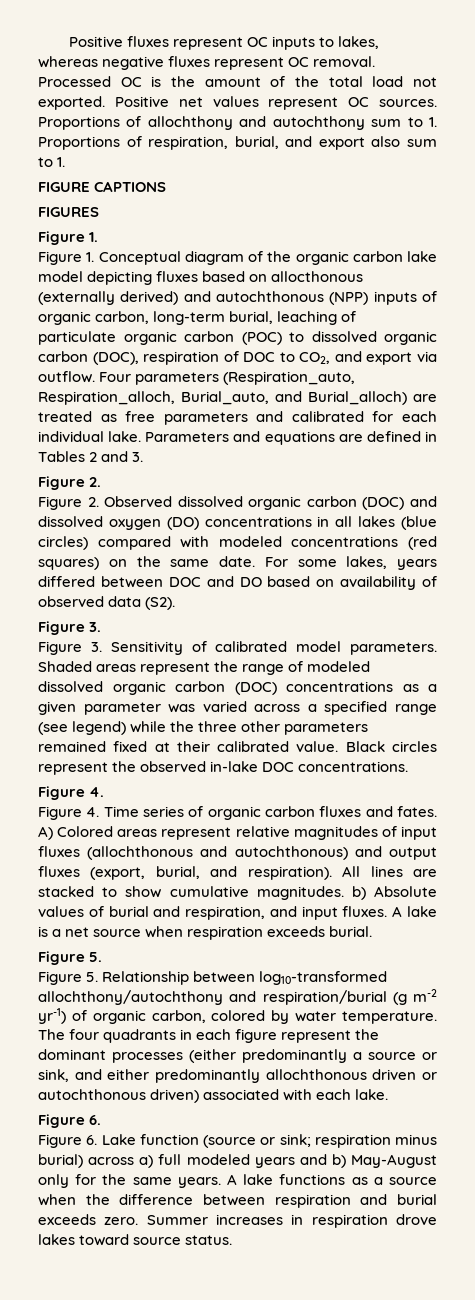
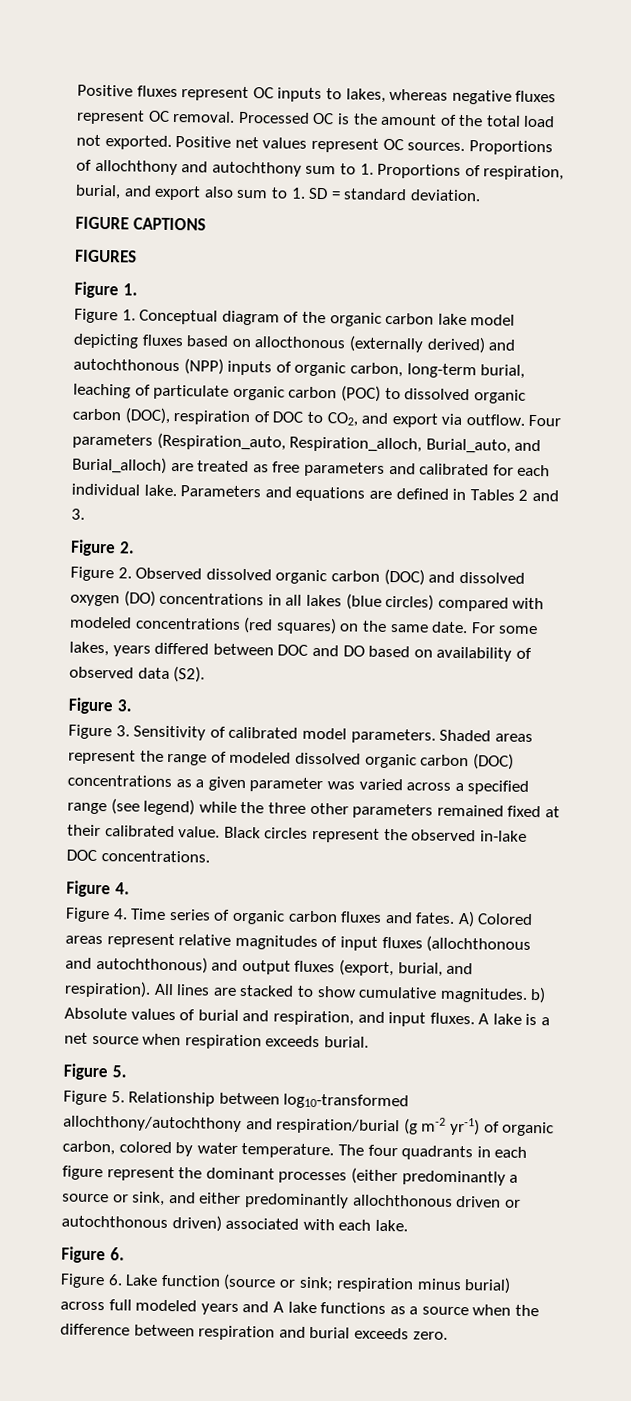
- Proportions of allochthony and autochthony sum to 1. Proportions of respiration, burial, and export also sum to 1.
+ Proportions of allochthony and autochthony sum to 1. Proportions of respiration, burial, and export also sum to 1. SD = standard deviation.
- Figure 6. Lake function (source or sink; respiration minus burial) across a) full modeled years and b) May-August only for the same years. A lake functions as a source when the difference between respiration and burial exceeds zero. Summer increases in respiration drove lakes toward source status.
+ Figure 6. Lake function (source or sink; respiration minus burial) across full modeled years and A lake functions as a source when the difference between respiration and burial exceeds zero.

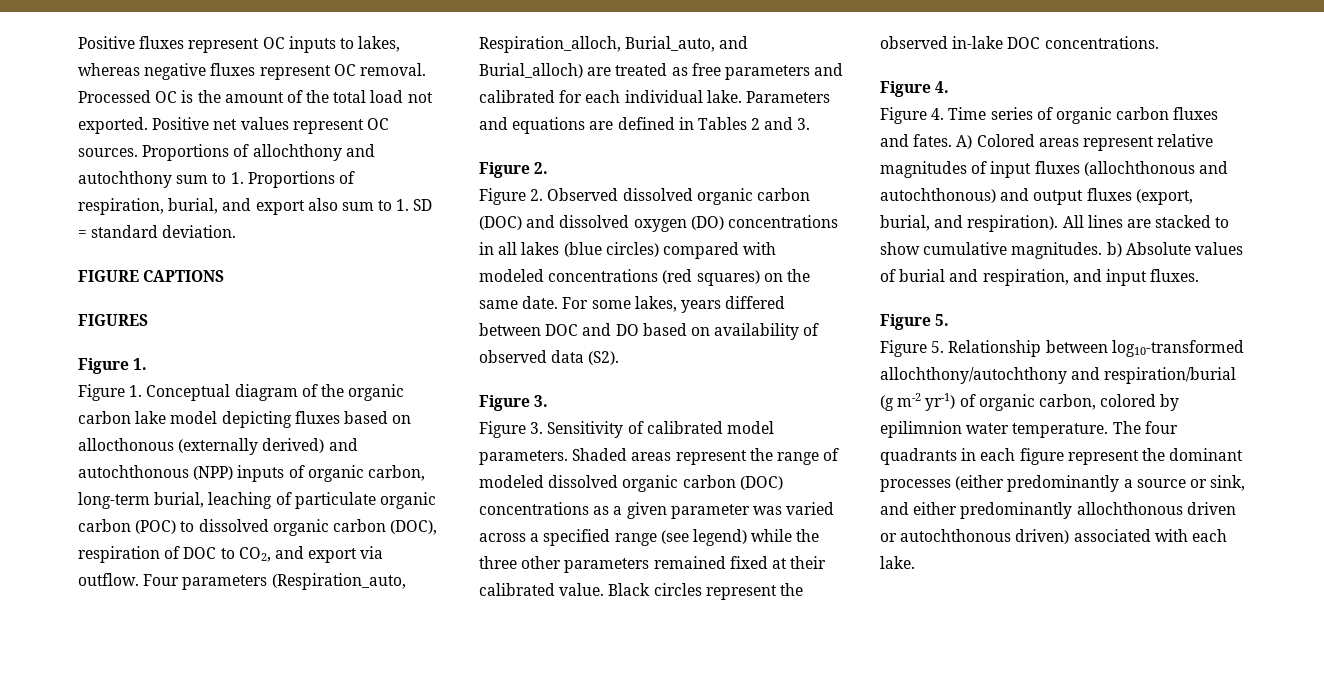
- A lake is a net source when respiration exceeds burial.
- Figure 5. Relationship between log10-transformed allochthony/autochthony and respiration/burial (g m-2 yr-1) of organic carbon, colored by water temperature.
+ Figure 5. Relationship between log10-transformed allochthony/autochthony and respiration/burial (g m-2 yr-1) of organic carbon, colored by epilimnion water temperature.
  The four quadrants in each figure represent the dominant processes (either predominantly a source or sink, and either predominantly allochthonous driven or autochthonous driven) associated with each lake.
- Figure 6.
- Figure 6. Lake function (source or sink; respiration minus burial) across full modeled years and A lake functions as a source when the difference between respiration and burial exceeds zero.

